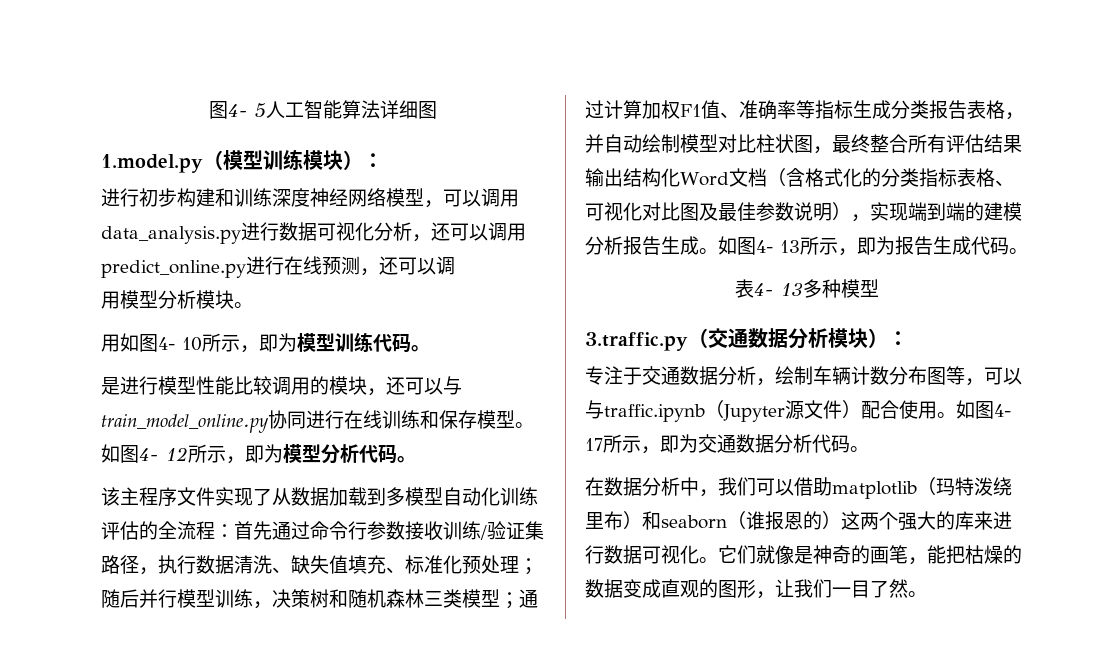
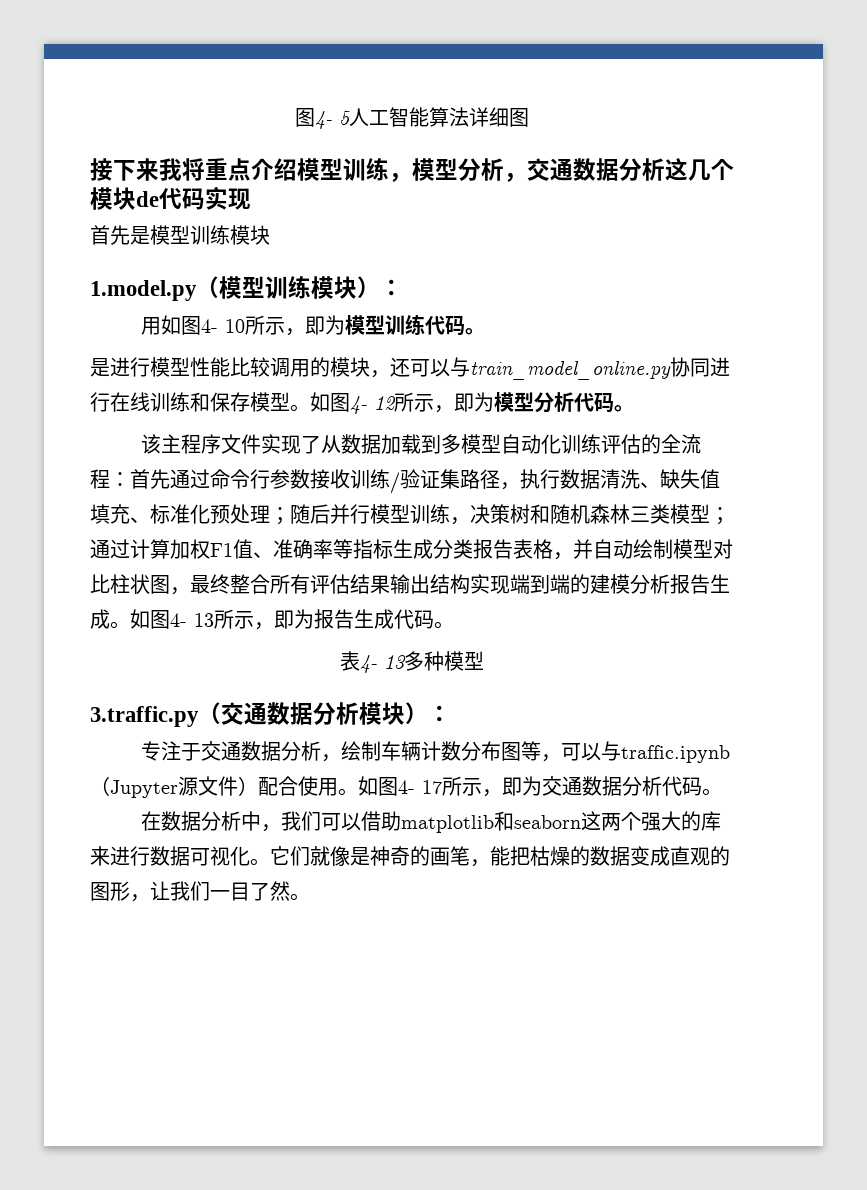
+ 接下来我将重点介绍模型训练，模型分析，交通数据分析这几个模块de代码实现
+ 首先是模型训练模块
- 进行初步构建和训练深度神经网络模型，可以调用data_analysis.py进行数据可视化分析，还可以调用predict_online.py进行在线预测，还可以调
- 用模型分析模块。
- 通过计算加权F1值、准确率等指标生成分类报告表格，并自动绘制模型对比柱状图，最终整合所有评估结果输出结构化Word文档（含格式化的分类指标表格、可视化对比图及最佳参数说明），实现端到端的建模分析报告生成。
+ 通过计算加权F1值、准确率等指标生成分类报告表格，并自动绘制模型对比柱状图，最终整合所有评估结果输出结构实现端到端的建模分析报告生成。
- 在数据分析中，我们可以借助matplotlib（玛特泼绕里布）和seaborn（谁报恩的）这两个强大的库来进行数据可视化。
+ 在数据分析中，我们可以借助matplotlib和seaborn这两个强大的库来进行数据可视化。

